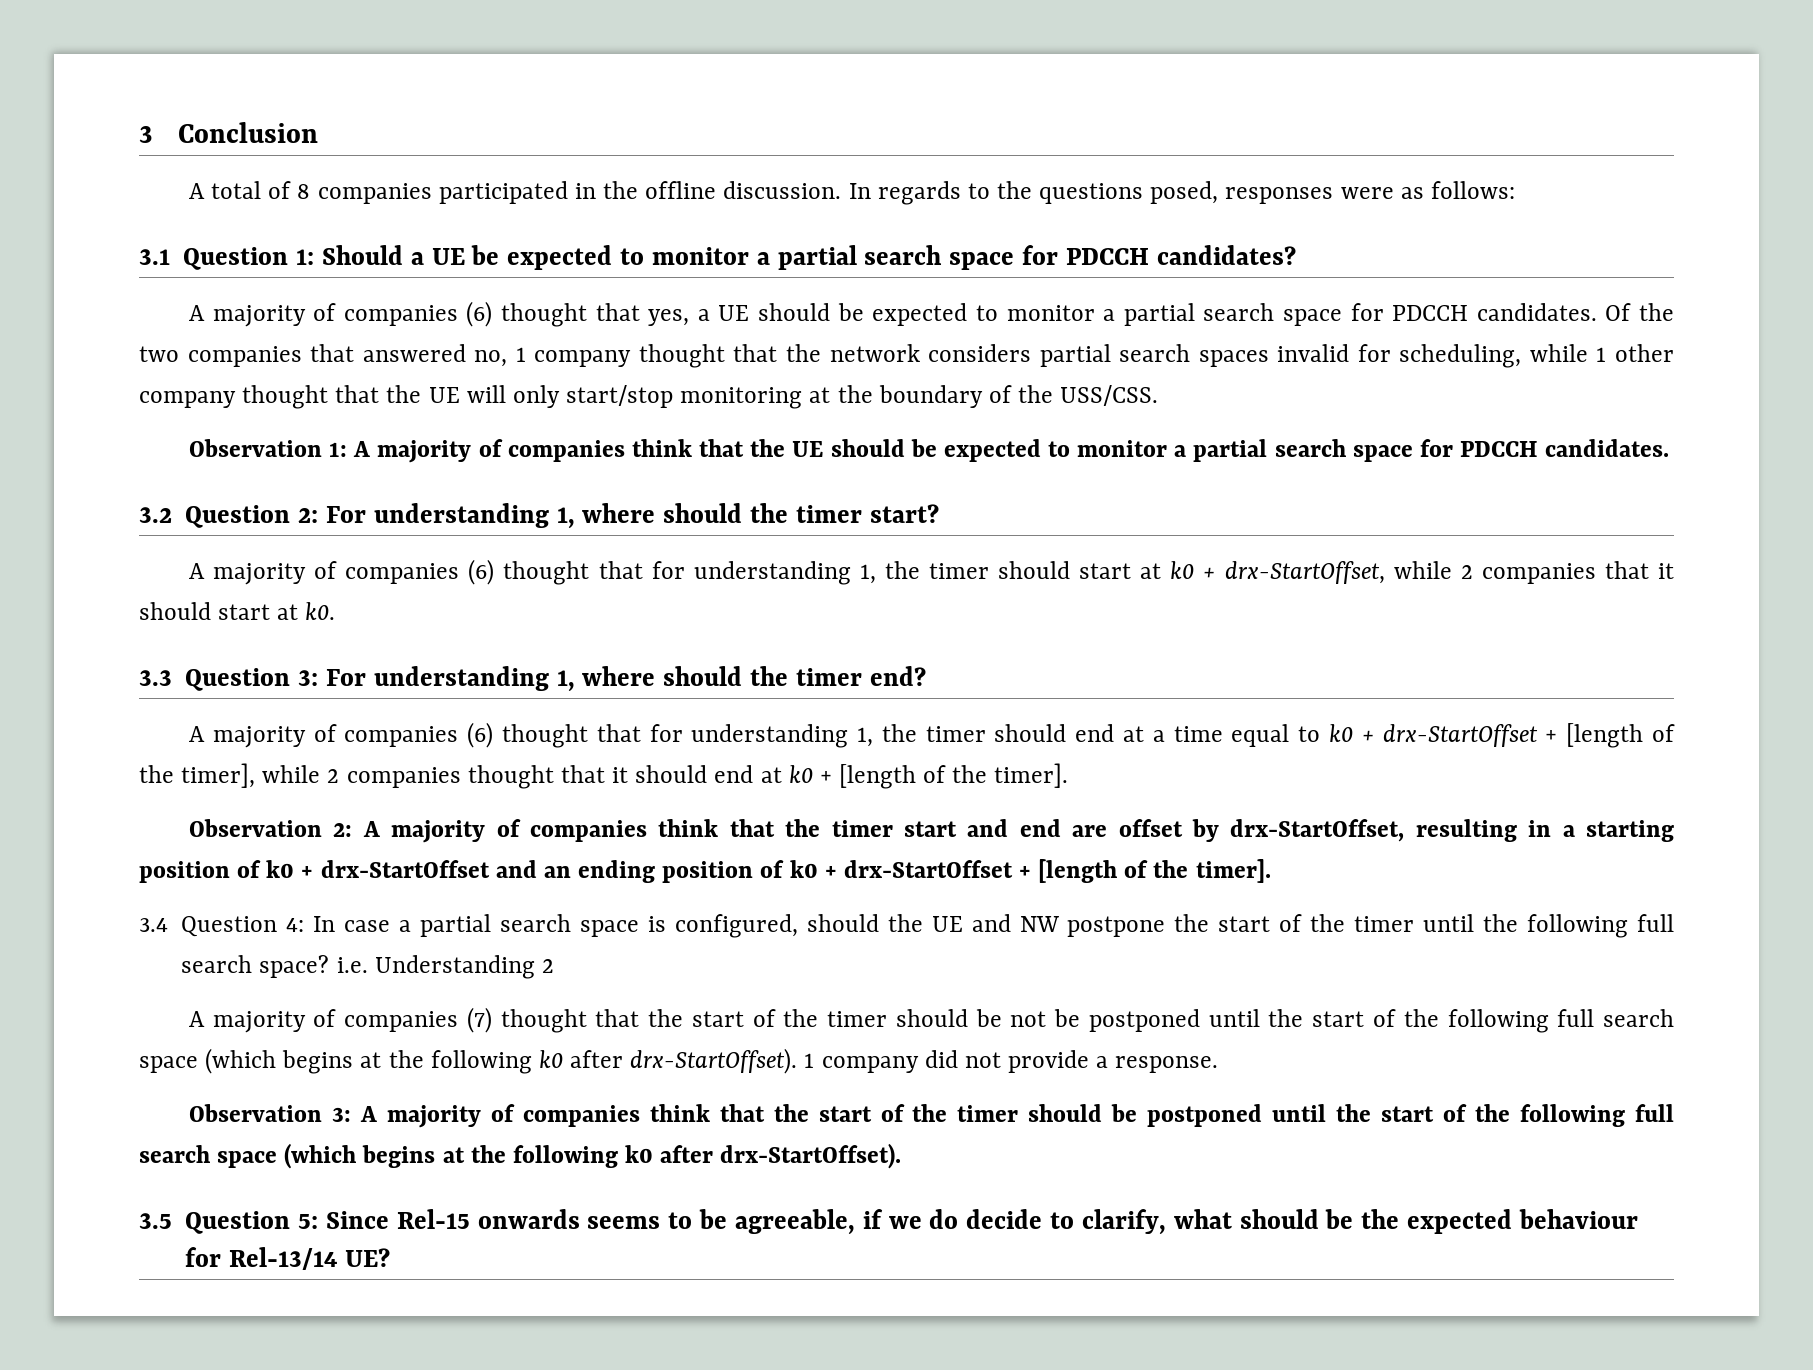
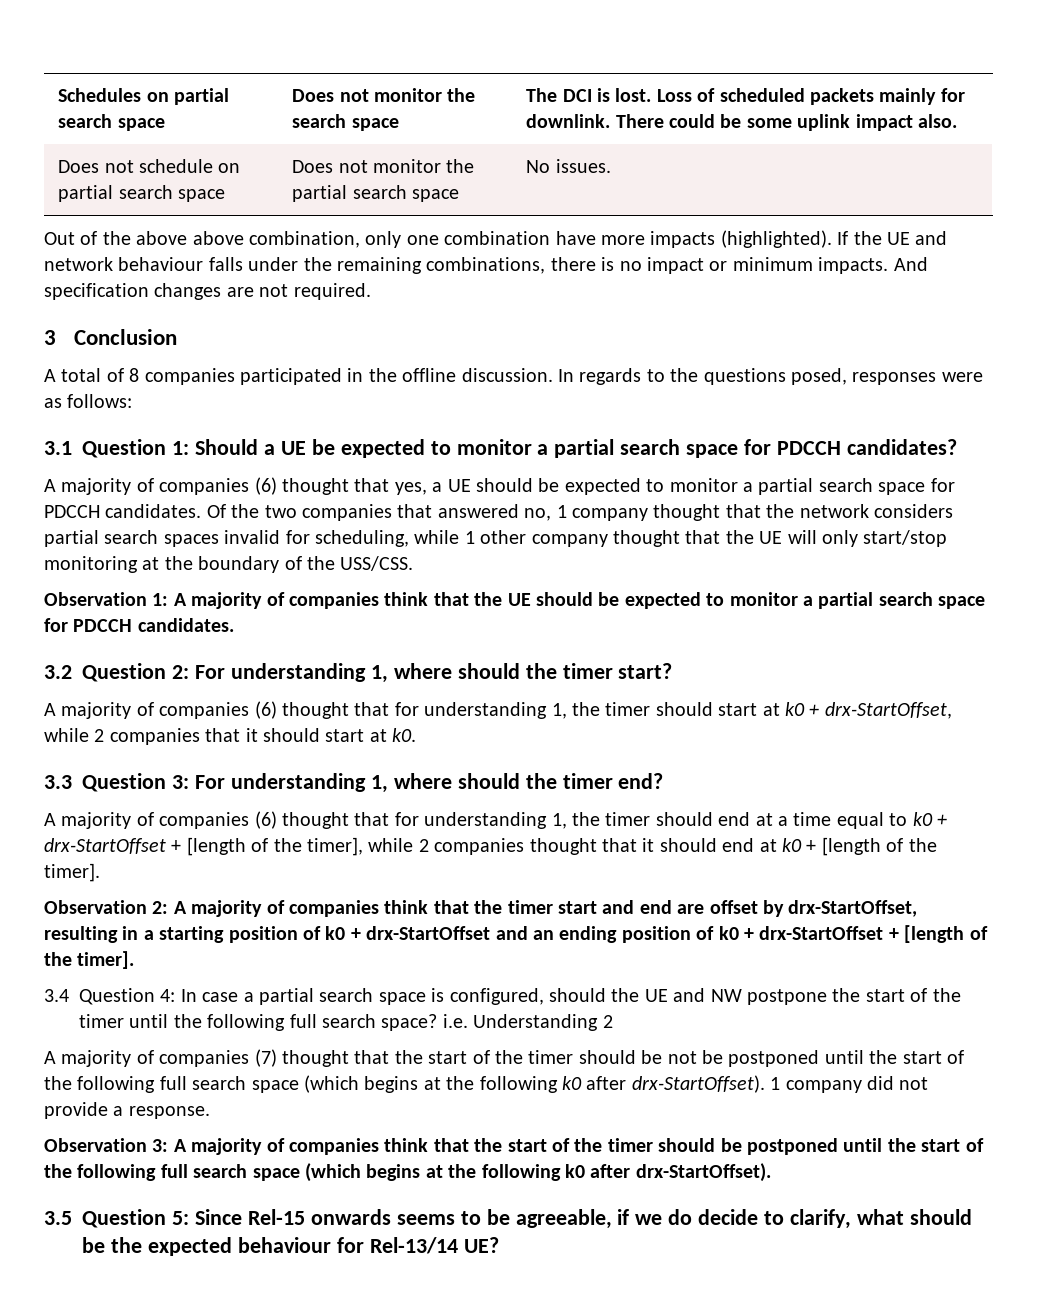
+ Schedules on partial search space | Does not monitor the search space | The DCI is lost. Loss of scheduled packets mainly for downlink. There could be some uplink impact also.
+ Does not schedule on partial search space | Does not monitor the partial search space | No issues.
+ Out of the above above combination, only one combination have more impacts (highlighted). If the UE and network behaviour falls under the remaining combinations, there is no impact or minimum impacts. And specification changes are not required.

